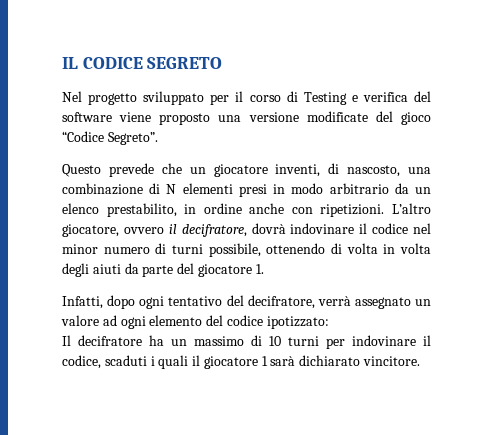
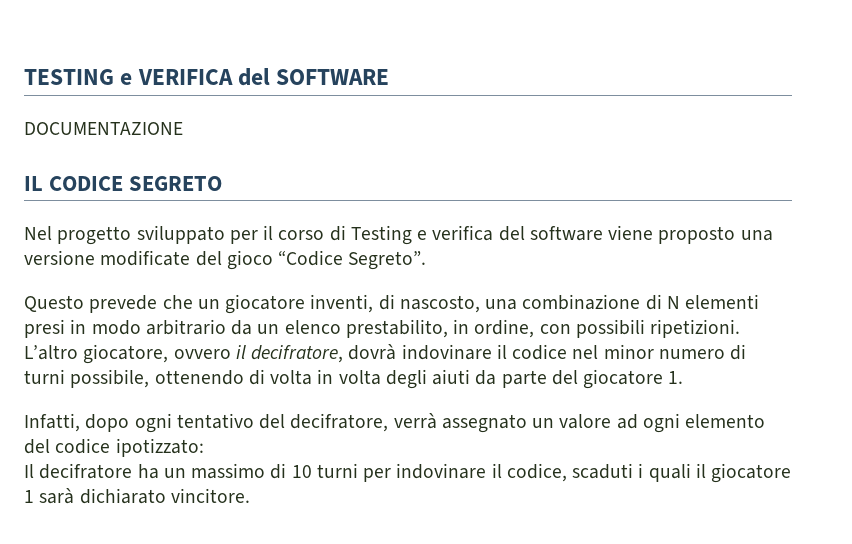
+ TESTING e VERIFICA del SOFTWARE
+ DOCUMENTAZIONE
- Questo prevede che un giocatore inventi, di nascosto, una combinazione di N elementi presi in modo arbitrario da un elenco prestabilito, in ordine anche con ripetizioni.
+ Questo prevede che un giocatore inventi, di nascosto, una combinazione di N elementi presi in modo arbitrario da un elenco prestabilito, in ordine, con possibili ripetizioni.

